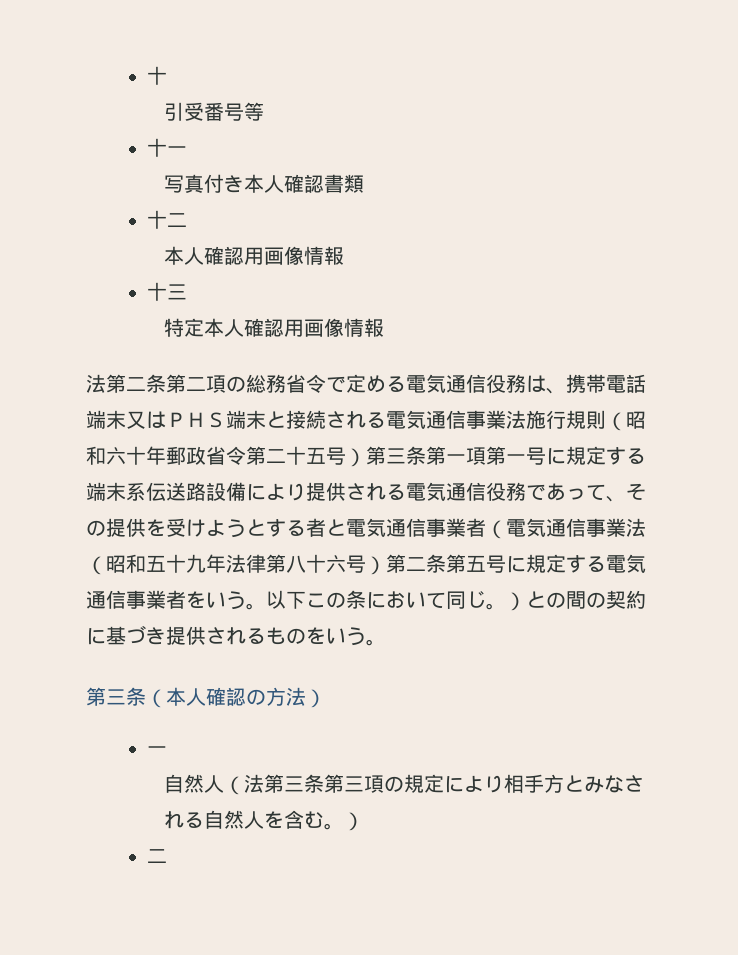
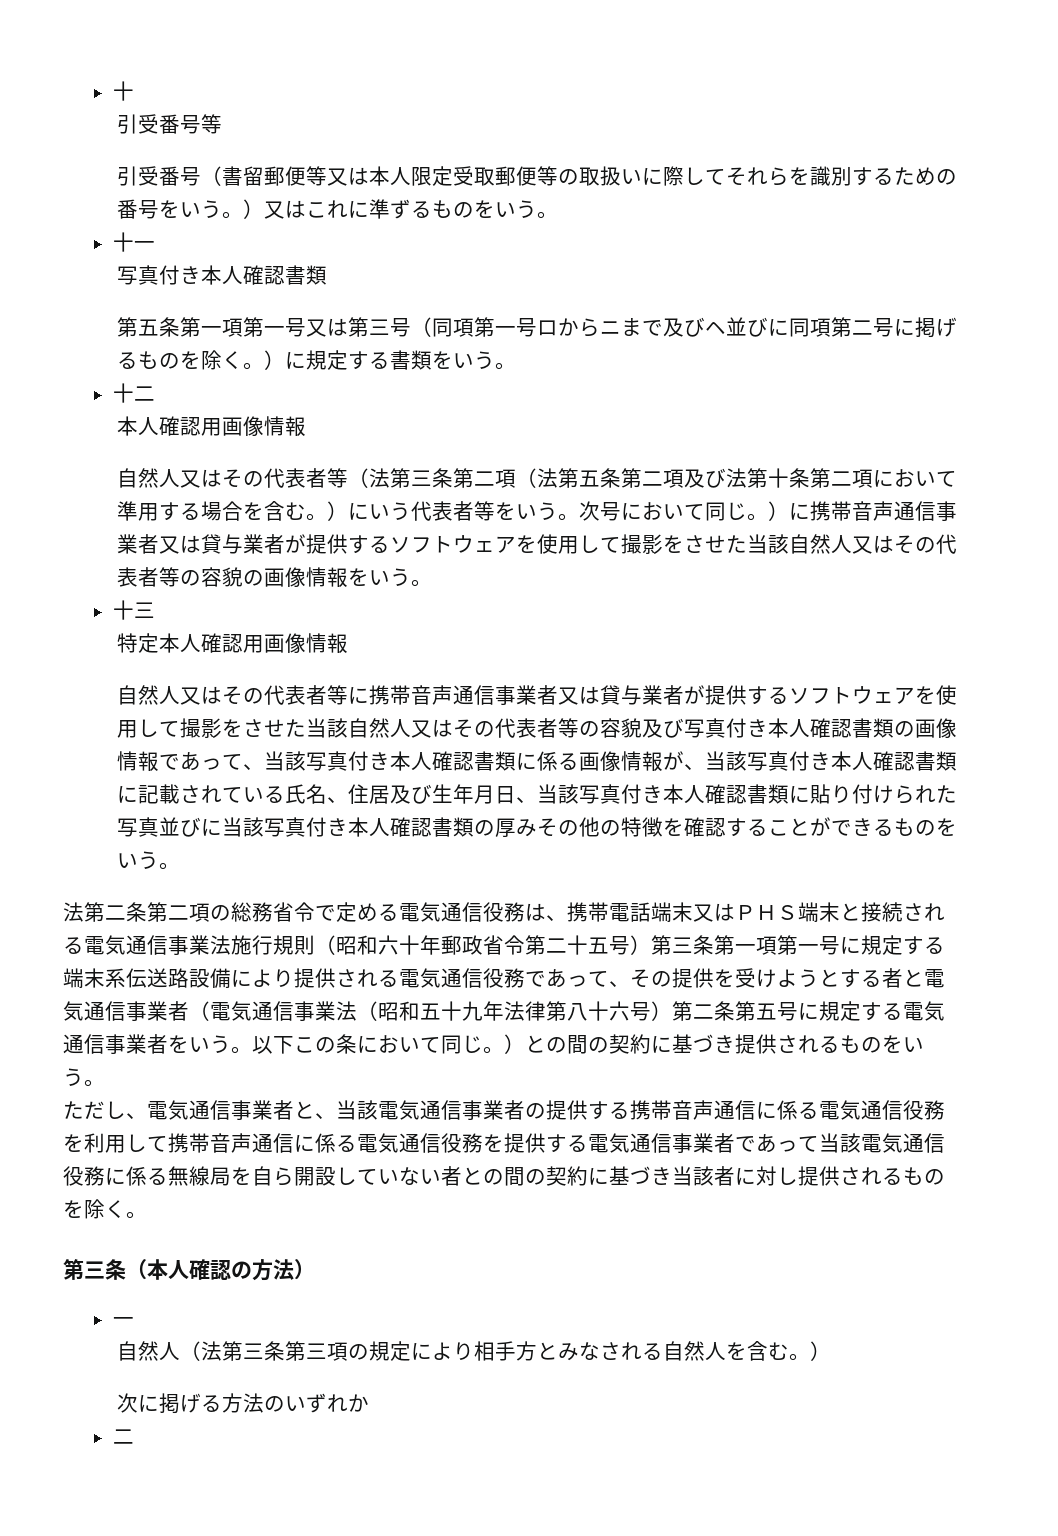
+ 引受番号（書留郵便等又は本人限定受取郵便等の取扱いに際してそれらを識別するための番号をいう。）又はこれに準ずるものをいう。
+ 第五条第一項第一号又は第三号（同項第一号ロからニまで及びヘ並びに同項第二号に掲げるものを除く。）に規定する書類をいう。
+ 自然人又はその代表者等（法第三条第二項（法第五条第二項及び法第十条第二項において準用する場合を含む。）にいう代表者等をいう。次号において同じ。）に携帯音声通信事業者又は貸与業者が提供するソフトウェアを使用して撮影をさせた当該自然人又はその代表者等の容貌の画像情報をいう。
+ 自然人又はその代表者等に携帯音声通信事業者又は貸与業者が提供するソフトウェアを使用して撮影をさせた当該自然人又はその代表者等の容貌及び写真付き本人確認書類の画像情報であって、当該写真付き本人確認書類に係る画像情報が、当該写真付き本人確認書類に記載されている氏名、住居及び生年月日、当該写真付き本人確認書類に貼り付けられた写真並びに当該写真付き本人確認書類の厚みその他の特徴を確認することができるものをいう。
+ ただし、電気通信事業者と、当該電気通信事業者の提供する携帯音声通信に係る電気通信役務を利用して携帯音声通信に係る電気通信役務を提供する電気通信事業者であって当該電気通信役務に係る無線局を自ら開設していない者との間の契約に基づき当該者に対し提供されるものを除く。
+ 次に掲げる方法のいずれか

